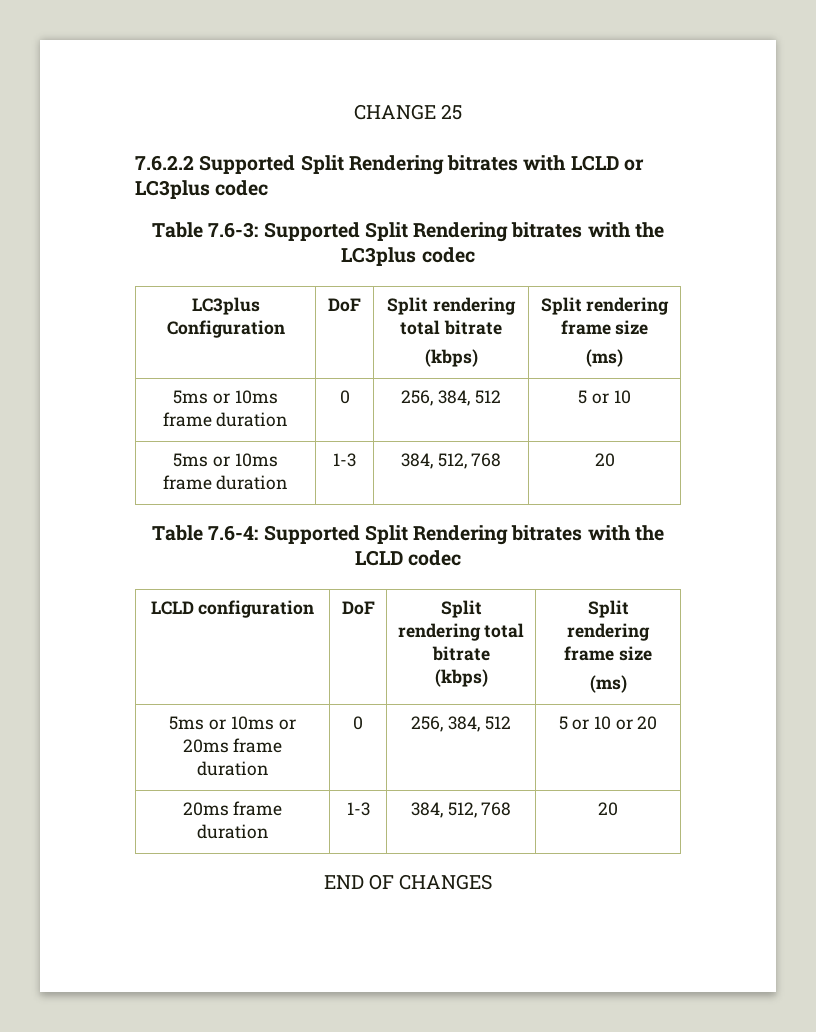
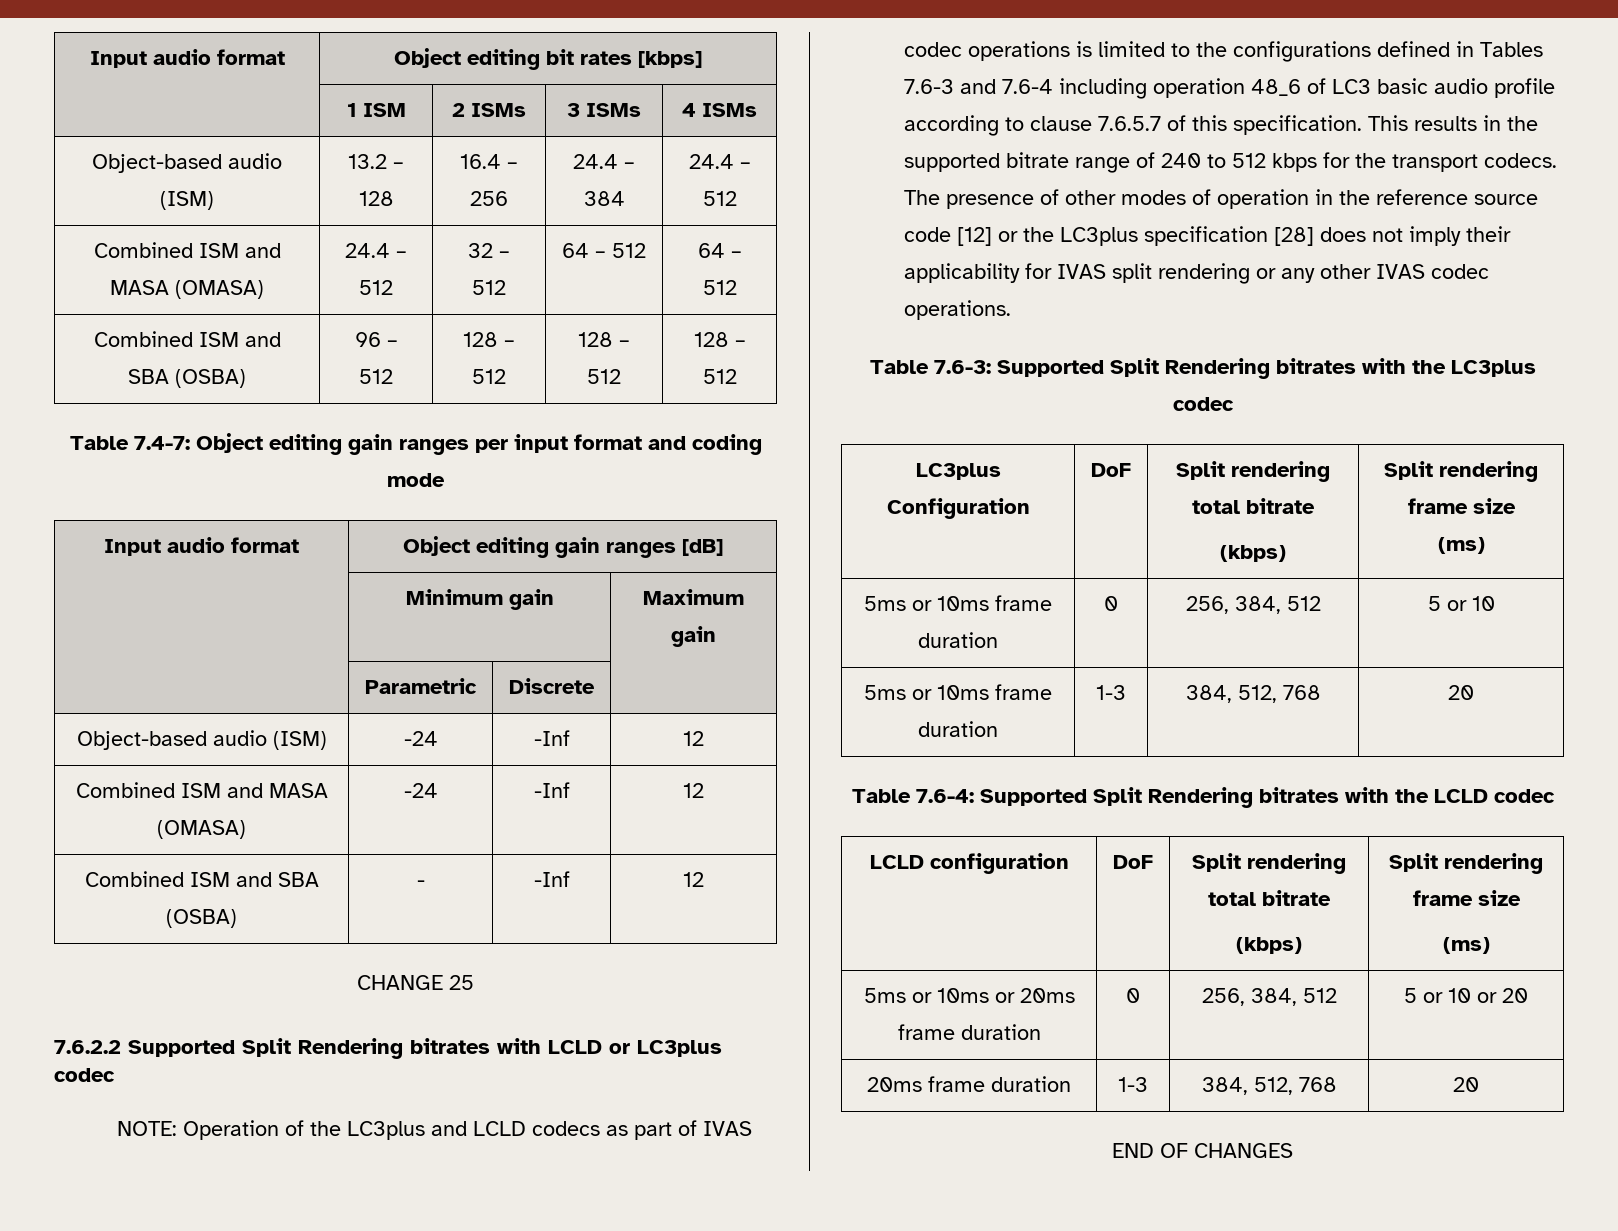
+ Input audio format | Object editing bit rates [kbps]
+ | 1 ISM | 2 ISMs | 3 ISMs | 4 ISMs
+ Object-based audio (ISM) | 13.2 – 128 | 16.4 – 256 | 24.4 – 384 | 24.4 – 512
+ Combined ISM and MASA (OMASA) | 24.4 – 512 | 32 – 512 | 64 – 512 | 64 – 512
+ Combined ISM and SBA (OSBA) | 96 – 512 | 128 – 512 | 128 – 512 | 128 – 512
+ Table 7.4-7: Object editing gain ranges per input format and coding mode
+ Input audio format | Object editing gain ranges [dB]
+ | Minimum gain | Maximum gain
+ | Parametric | Discrete |
+ Object-based audio (ISM) | -24 | -Inf | 12
+ Combined ISM and MASA (OMASA) | -24 | -Inf | 12
+ Combined ISM and SBA (OSBA) | - | -Inf | 12
+ NOTE: Operation of the LC3plus and LCLD codecs as part of IVAS codec operations is limited to the configurations defined in Tables 7.6-3 and 7.6-4 including operation 48_6 of LC3 basic audio profile according to clause 7.6.5.7 of this specification. This results in the supported bitrate range of 240 to 512 kbps for the transport codecs. The presence of other modes of operation in the reference source code [12] or the LC3plus specification [28] does not imply their applicability for IVAS split rendering or any other IVAS codec operations.

